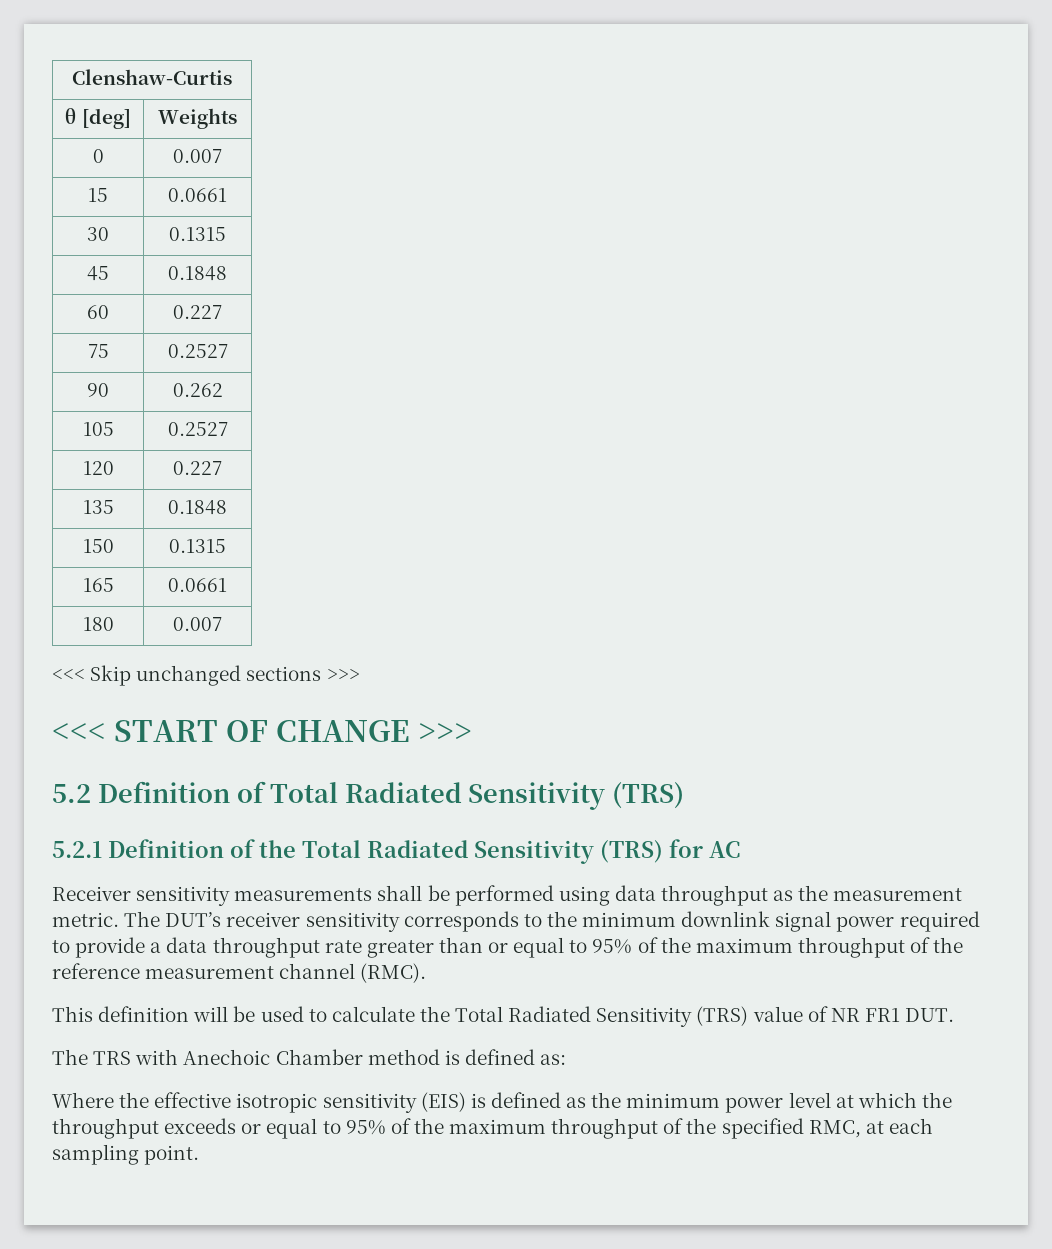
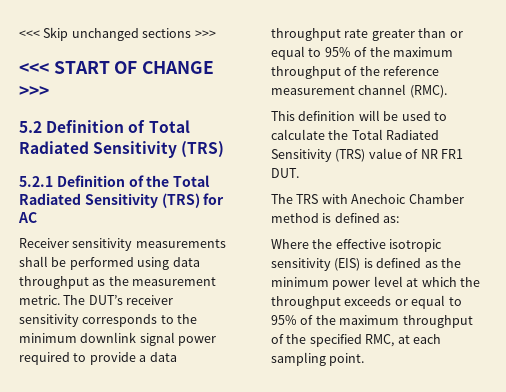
- Clenshaw-Curtis
- θ [deg] | Weights
- 0 | 0.007
- 15 | 0.0661
- 30 | 0.1315
- 45 | 0.1848
- 60 | 0.227
- 75 | 0.2527
- 90 | 0.262
- 105 | 0.2527
- 120 | 0.227
- 135 | 0.1848
- 150 | 0.1315
- 165 | 0.0661
- 180 | 0.007

